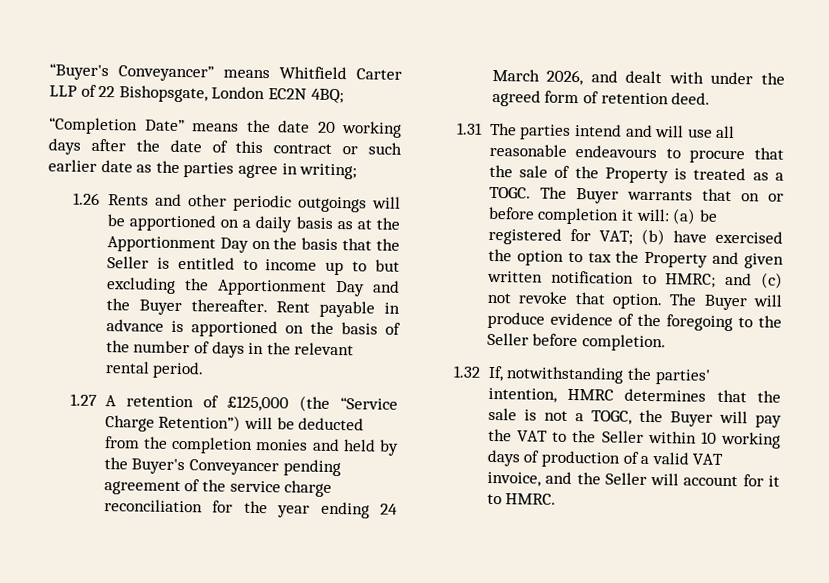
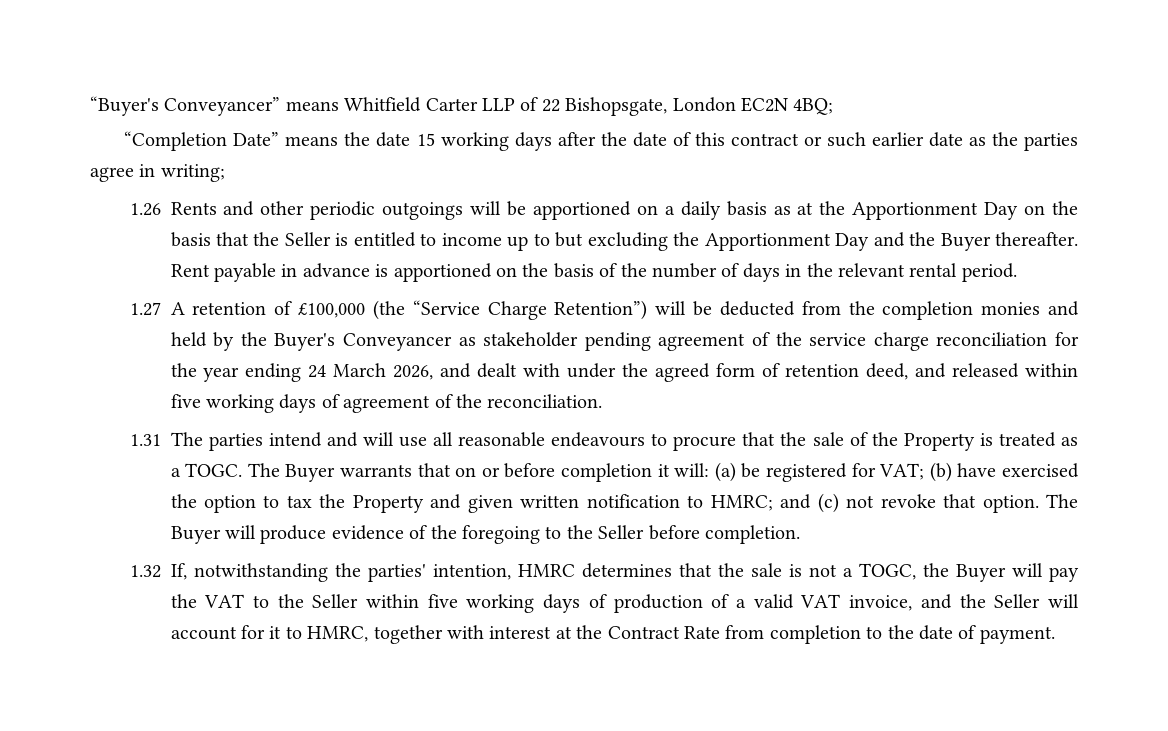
- “Completion Date” means the date 20 working days after the date of this contract or such earlier date as the parties agree in writing;
+ “Completion Date” means the date 15 working days after the date of this contract or such earlier date as the parties agree in writing;
- 1.27 A retention of £125,000 (the “Service Charge Retention”) will be deducted from the completion monies and held by the Buyer's Conveyancer pending agreement of the service charge reconciliation for the year ending 24 March 2026, and dealt with under the agreed form of retention deed.
+ 1.27 A retention of £100,000 (the “Service Charge Retention”) will be deducted from the completion monies and held by the Buyer's Conveyancer as stakeholder pending agreement of the service charge reconciliation for the year ending 24 March 2026, and dealt with under the agreed form of retention deed, and released within five working days of agreement of the reconciliation.
- 1.32 If, notwithstanding the parties' intention, HMRC determines that the sale is not a TOGC, the Buyer will pay the VAT to the Seller within 10 working days of production of a valid VAT invoice, and the Seller will account for it to HMRC.
+ 1.32 If, notwithstanding the parties' intention, HMRC determines that the sale is not a TOGC, the Buyer will pay the VAT to the Seller within five working days of production of a valid VAT invoice, and the Seller will account for it to HMRC, together with interest at the Contract Rate from completion to the date of payment.

